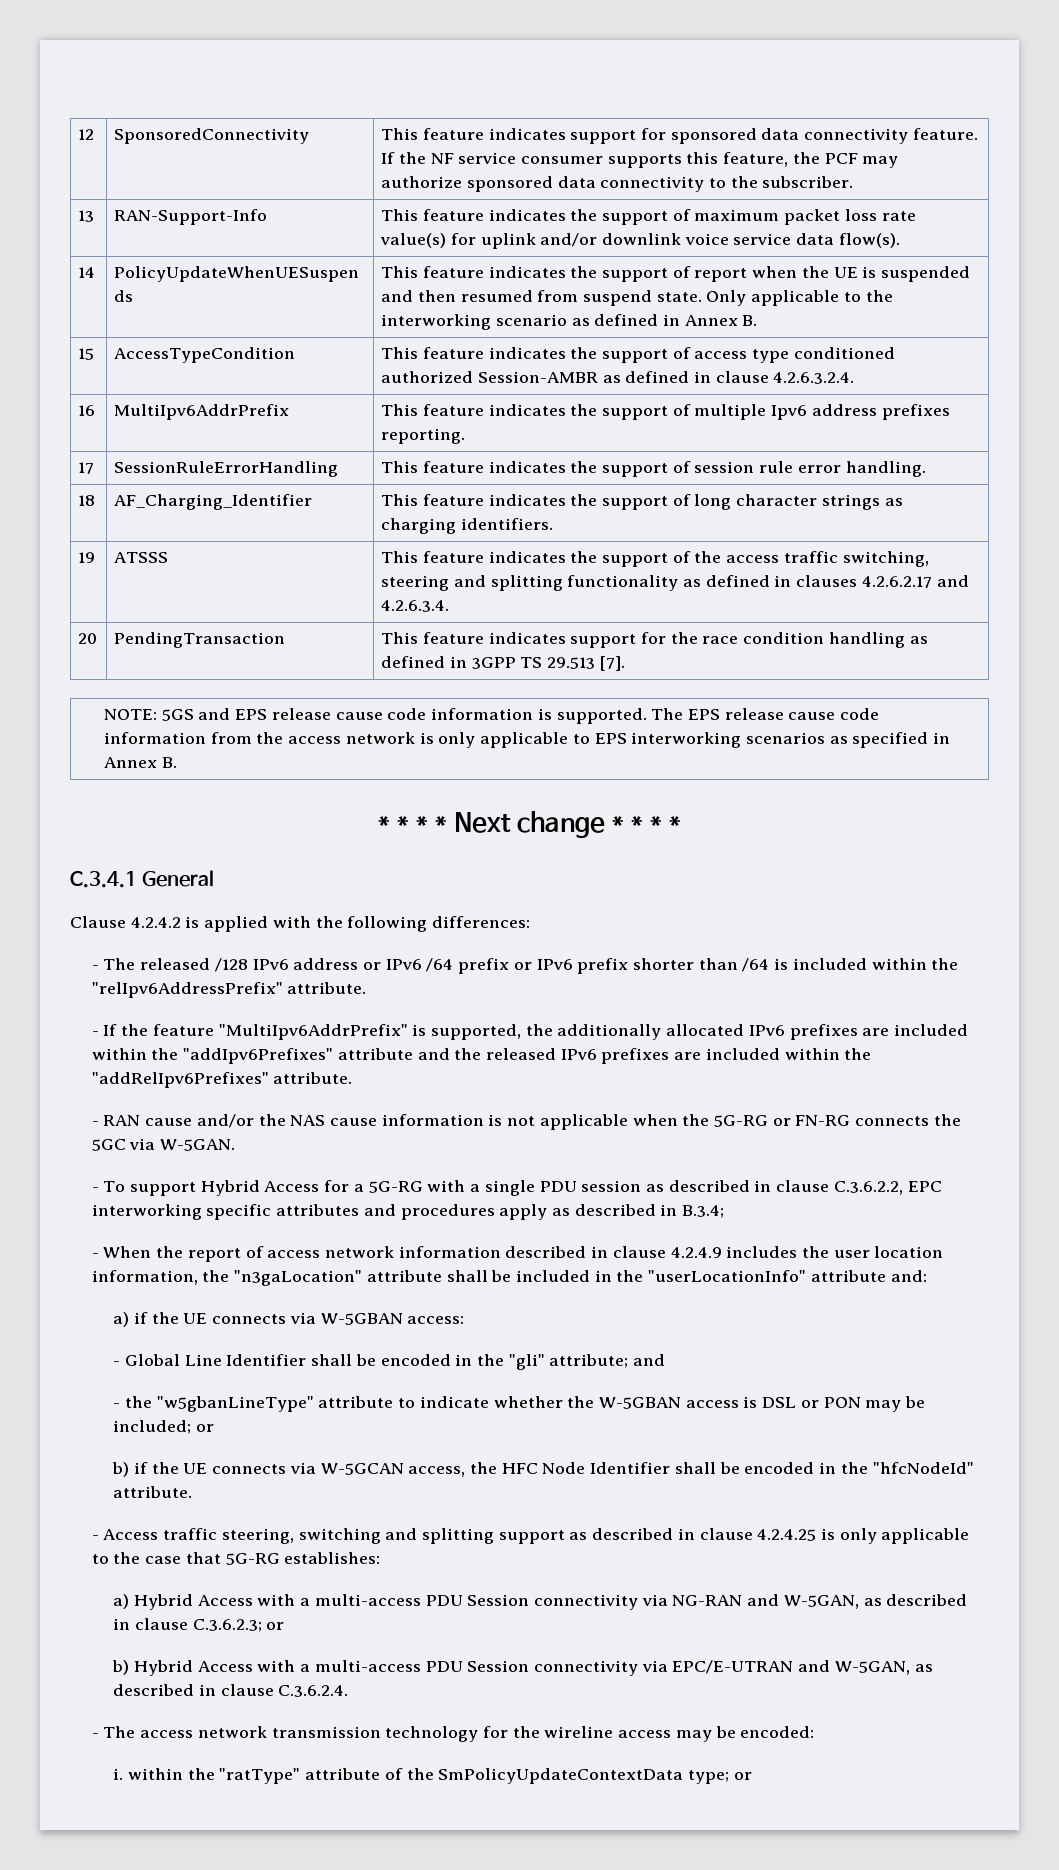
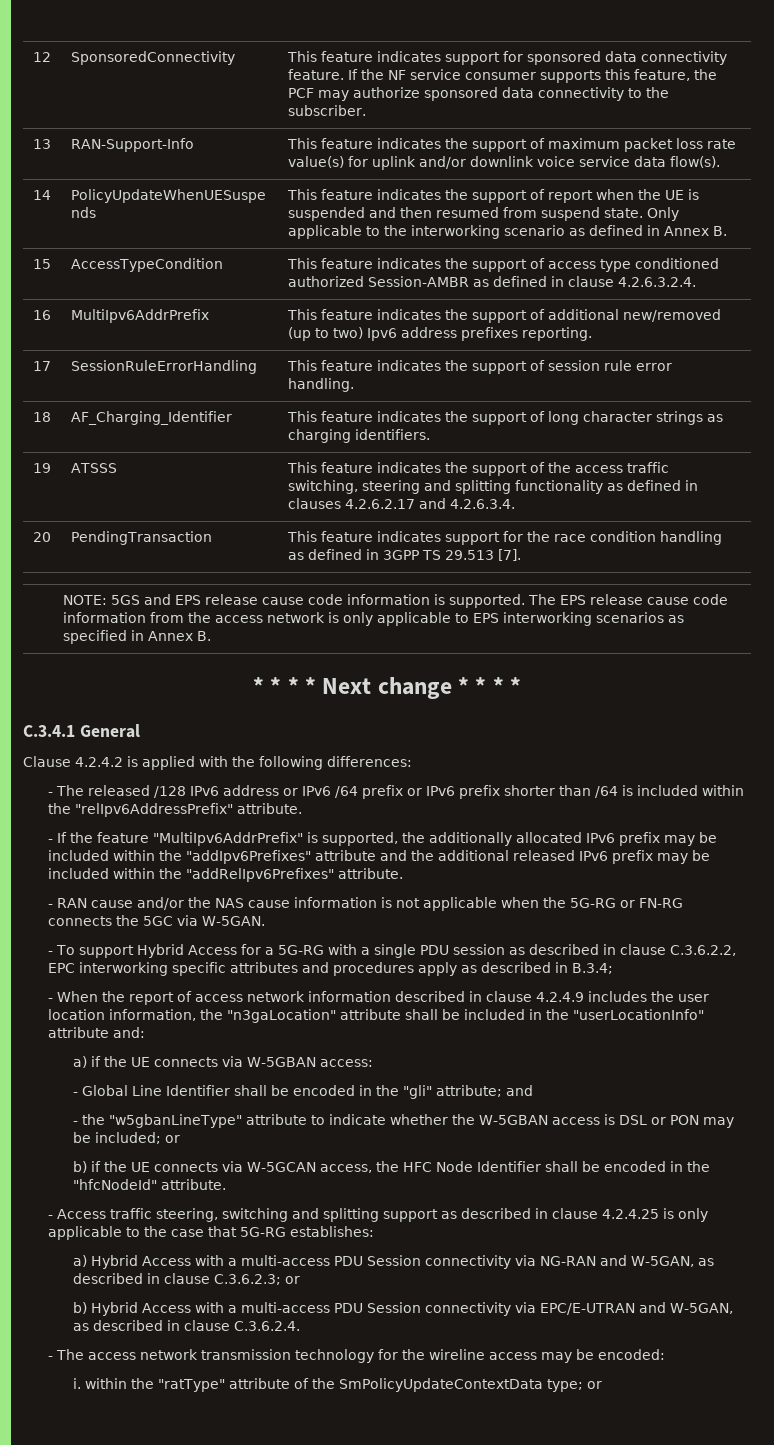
- 16 | MultiIpv6AddrPrefix | This feature indicates the support of multiple Ipv6 address prefixes reporting.
+ 16 | MultiIpv6AddrPrefix | This feature indicates the support of additional new/removed (up to two) Ipv6 address prefixes reporting.
- - If the feature "MultiIpv6AddrPrefix" is supported, the additionally allocated IPv6 prefixes are included within the "addIpv6Prefixes" attribute and the released IPv6 prefixes are included within the "addRelIpv6Prefixes" attribute.
+ - If the feature "MultiIpv6AddrPrefix" is supported, the additionally allocated IPv6 prefix may be included within the "addIpv6Prefixes" attribute and the additional released IPv6 prefix may be included within the "addRelIpv6Prefixes" attribute.

